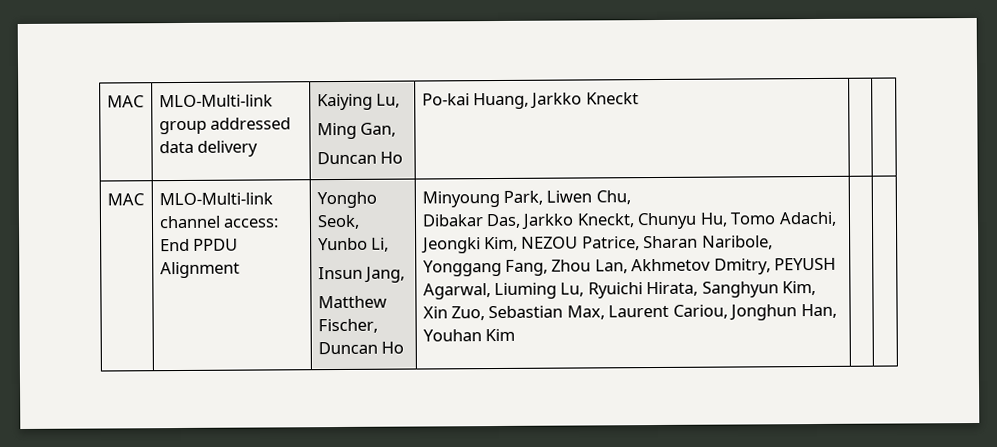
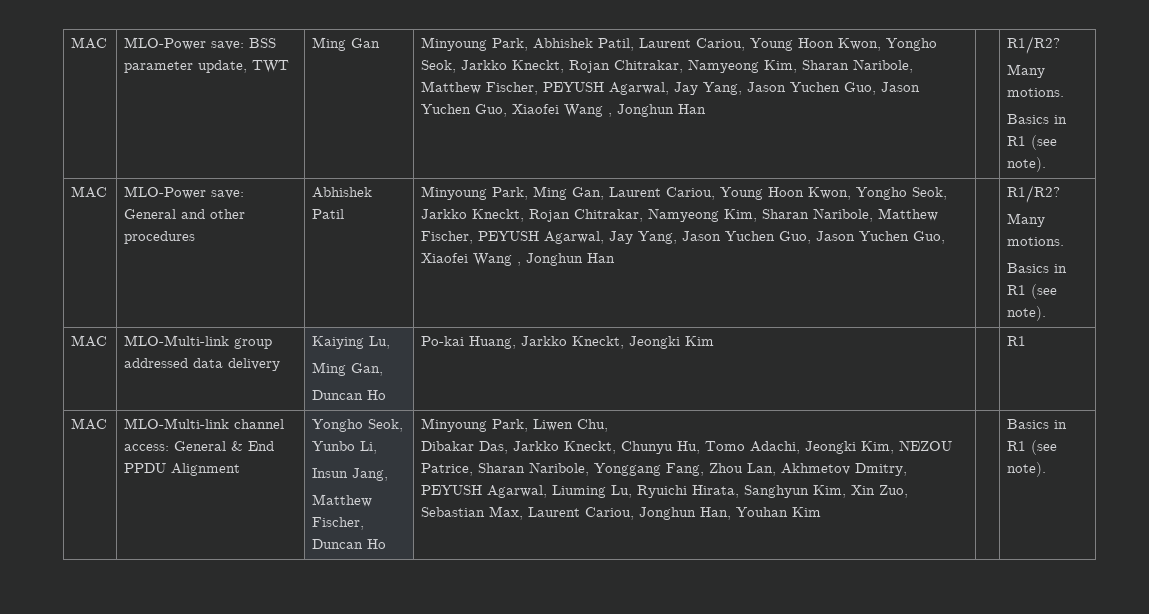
+ MAC | MLO-Power save: BSS parameter update, TWT | Ming Gan | Minyoung Park, Abhishek Patil, Laurent Cariou, Young Hoon Kwon, Yongho Seok, Jarkko Kneckt, Rojan Chitrakar, Namyeong Kim, Sharan Naribole, Matthew Fischer, PEYUSH Agarwal, Jay Yang, Jason Yuchen Guo, Jason Yuchen Guo, Xiaofei Wang , Jonghun Han | | R1/R2?
+ Many motions.
+ Basics in R1 (see note).
+ MAC | MLO-Power save: General and other procedures | Abhishek Patil | Minyoung Park, Ming Gan, Laurent Cariou, Young Hoon Kwon, Yongho Seok, Jarkko Kneckt, Rojan Chitrakar, Namyeong Kim, Sharan Naribole, Matthew Fischer, PEYUSH Agarwal, Jay Yang, Jason Yuchen Guo, Jason Yuchen Guo, Xiaofei Wang , Jonghun Han | | R1/R2?
+ Many motions.
+ Basics in R1 (see note).
  MAC | MLO-Multi-link group addressed data delivery | Kaiying Lu,
  Ming Gan,
- Duncan Ho | Po-kai Huang, Jarkko Kneckt
+ Duncan Ho | Po-kai Huang, Jarkko Kneckt, Jeongki Kim | | R1
- MLO-Multi-link channel access: End PPDU Alignment
+ MLO-Multi-link channel access: General & End PPDU Alignment
- Dibakar Das, Jarkko Kneckt, Chunyu Hu, Tomo Adachi, Jeongki Kim, NEZOU Patrice, Sharan Naribole, Yonggang Fang, Zhou Lan, Akhmetov Dmitry, PEYUSH Agarwal, Liuming Lu, Ryuichi Hirata, Sanghyun Kim, Xin Zuo, Sebastian Max, Laurent Cariou, Jonghun Han, Youhan Kim
+ Dibakar Das, Jarkko Kneckt, Chunyu Hu, Tomo Adachi, Jeongki Kim, NEZOU Patrice, Sharan Naribole, Yonggang Fang, Zhou Lan, Akhmetov Dmitry, PEYUSH Agarwal, Liuming Lu, Ryuichi Hirata, Sanghyun Kim, Xin Zuo, Sebastian Max, Laurent Cariou, Jonghun Han, Youhan Kim | | Basics in R1 (see note).

